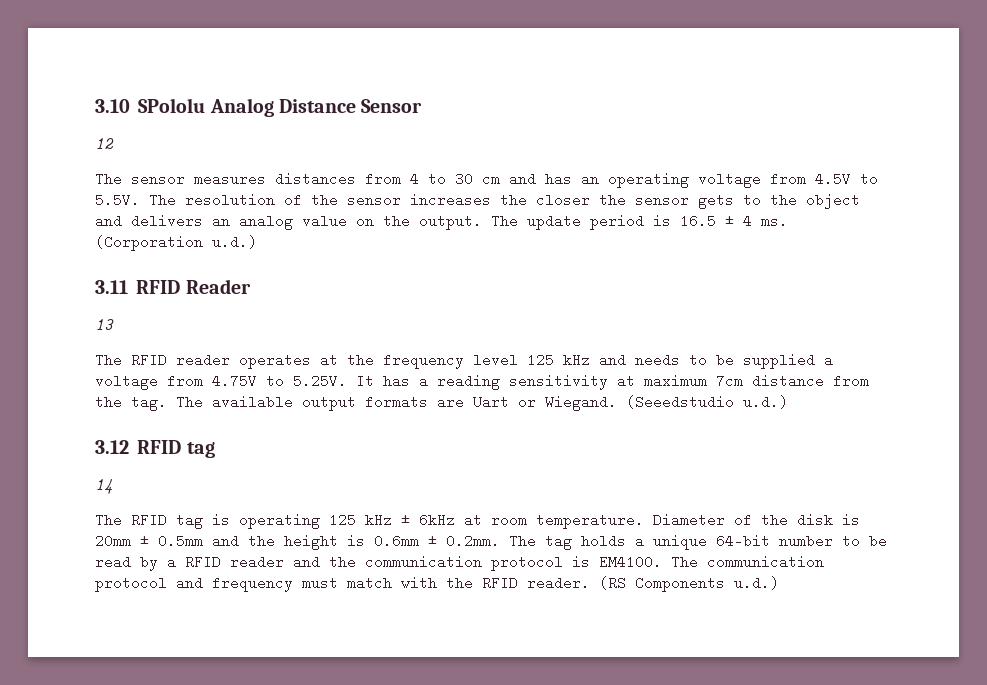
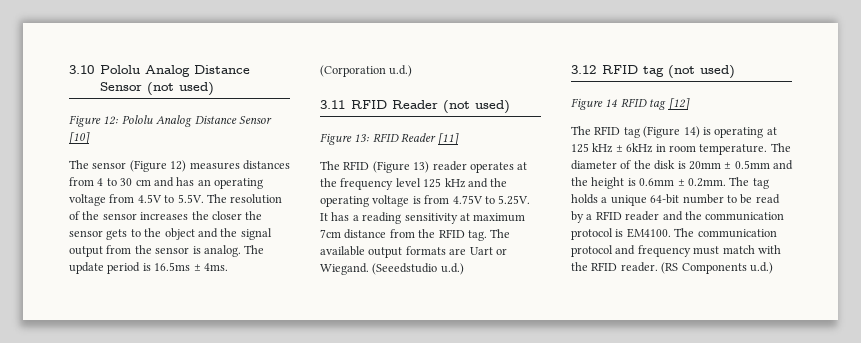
- 3.10 SPololu Analog Distance Sensor
- 12
+ 3.10 Pololu Analog Distance Sensor (not used)
+ Figure 12: Pololu Analog Distance Sensor [10]
- The sensor measures distances from 4 to 30 cm and has an operating voltage from 4.5V to 5.5V. The resolution of the sensor increases the closer the sensor gets to the object and delivers an analog value on the output. The update period is 16.5 ± 4 ms.
+ The sensor (Figure 12) measures distances from 4 to 30 cm and has an operating voltage from 4.5V to 5.5V. The resolution of the sensor increases the closer the sensor gets to the object and the signal output from the sensor is analog. The update period is 16.5ms ± 4ms.
- 3.11 RFID Reader
- 13
- The RFID reader operates at the frequency level 125 kHz and needs to be supplied a voltage from 4.75V to 5.25V. It has a reading sensitivity at maximum 7cm distance from the tag.
+ 3.11 RFID Reader (not used)
+ Figure 13: RFID Reader [11]
+ The RFID (Figure 13) reader operates at the frequency level 125 kHz and the operating voltage is from 4.75V to 5.25V. It has a reading sensitivity at maximum 7cm distance from the RFID tag.
- 3.12 RFID tag
- 14
+ 3.12 RFID tag (not used)
+ Figure 14 RFID tag [12]
- The RFID tag is operating 125 kHz ± 6kHz at room temperature.
+ The RFID tag (Figure 14) is operating at 125 kHz ± 6kHz in room temperature.
- Diameter of the disk is 20mm ± 0.5mm and the height is 0.6mm ± 0.2mm. The tag holds a unique 64-bit number to be read by a RFID reader and the communication protocol is EM4100.
+ The diameter of the disk is 20mm ± 0.5mm and the height is 0.6mm ± 0.2mm. The tag holds a unique 64-bit number to be read by a RFID reader and the communication protocol is EM4100.

